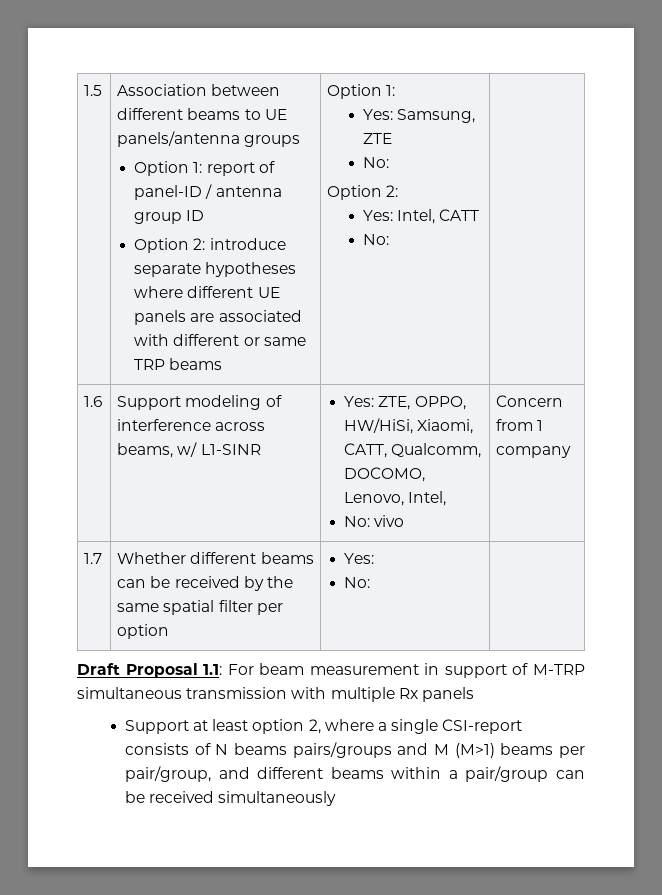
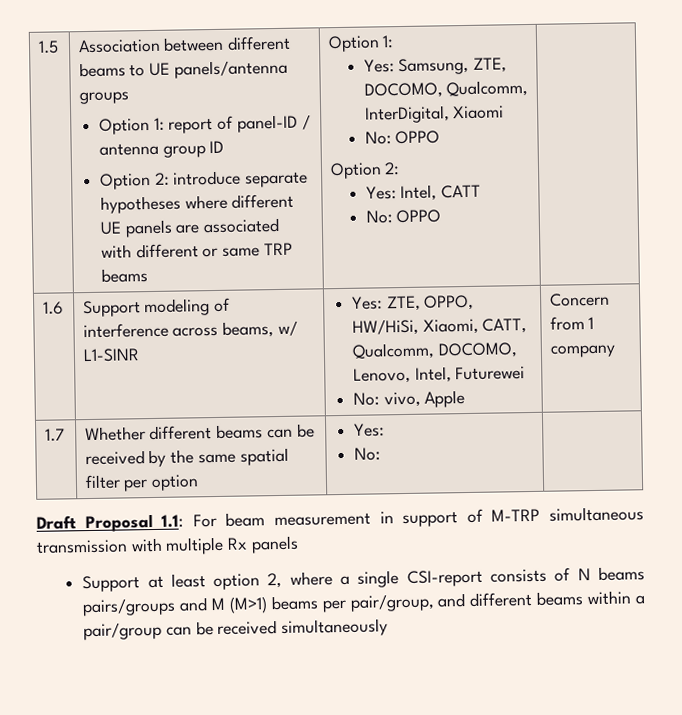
- Yes: Samsung, ZTE
- No:
+ Yes: Samsung, ZTE, DOCOMO, Qualcomm, InterDigital, Xiaomi
+ No: OPPO
  Yes: Intel, CATT
- No:
+ No: OPPO
- 1.6 | Support modeling of interference across beams, w/ L1-SINR | Yes: ZTE, OPPO, HW/HiSi, Xiaomi, CATT, Qualcomm, DOCOMO, Lenovo, Intel,
- No: vivo | Concern from 1 company
+ 1.6 | Support modeling of interference across beams, w/ L1-SINR | Yes: ZTE, OPPO, HW/HiSi, Xiaomi, CATT, Qualcomm, DOCOMO, Lenovo, Intel, Futurewei
+ No: vivo, Apple | Concern from 1 company

